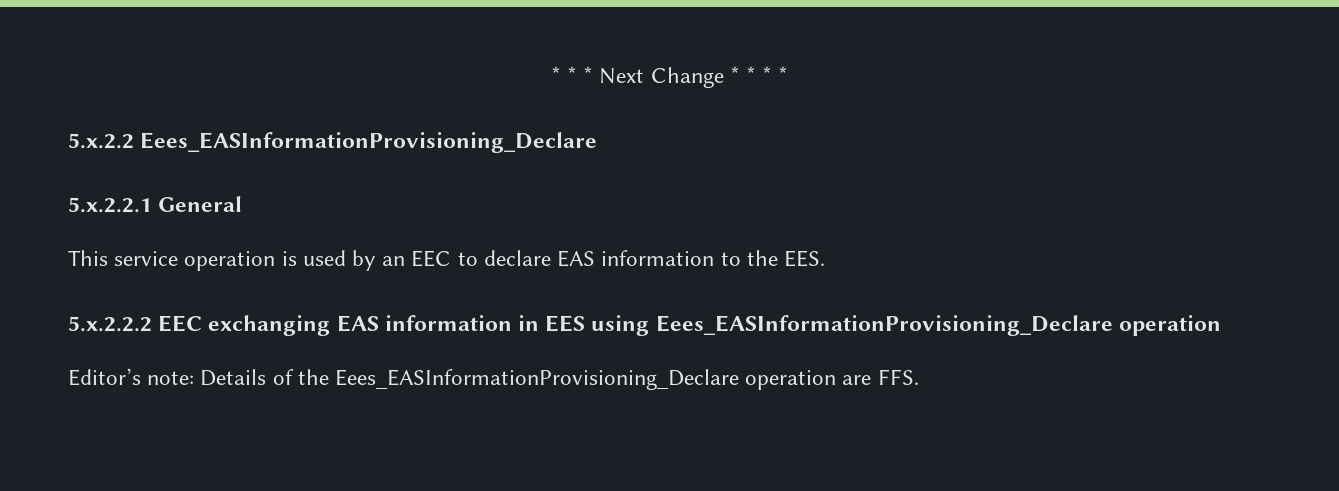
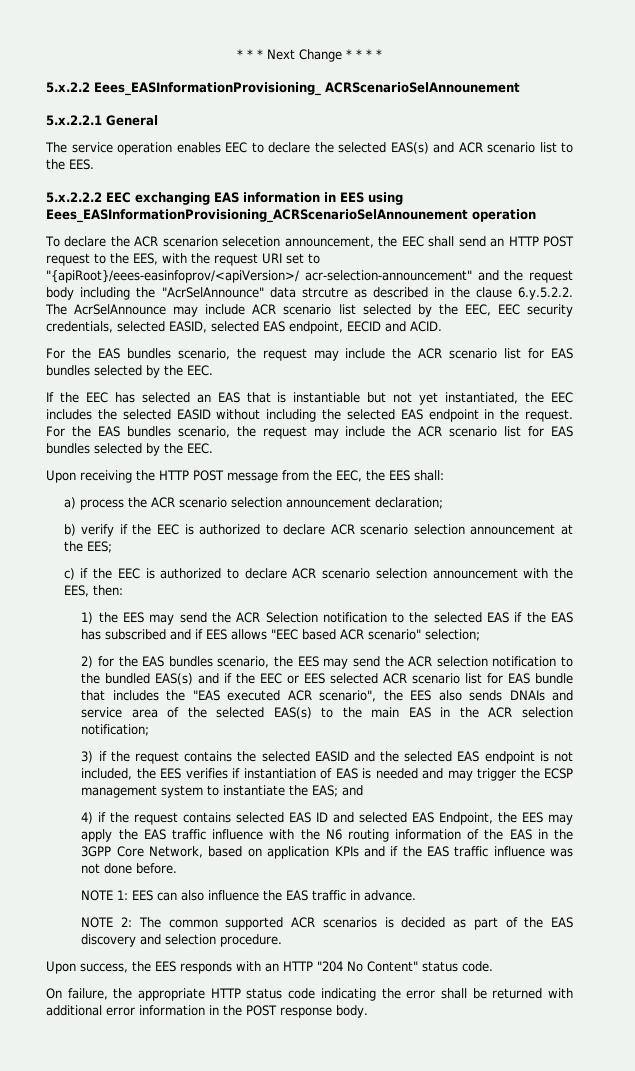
- 5.x.2.2 Eees_EASInformationProvisioning_Declare
+ 5.x.2.2 Eees_EASInformationProvisioning_ ACRScenarioSelAnnounement
- This service operation is used by an EEC to declare EAS information to the EES.
+ The service operation enables EEC to declare the selected EAS(s) and ACR scenario list to the EES.
- 5.x.2.2.2 EEC exchanging EAS information in EES using Eees_EASInformationProvisioning_Declare operation
+ 5.x.2.2.2 EEC exchanging EAS information in EES using Eees_EASInformationProvisioning_ACRScenarioSelAnnounement operation
- Editor’s note: Details of the Eees_EASInformationProvisioning_Declare operation are FFS.
+ To declare the ACR scenarion selecetion announcement, the EEC shall send an HTTP POST request to the EES, with the request URI set to "{apiRoot}/eees-easinfoprov/<apiVersion>/ acr-selection-announcement" and the request body including the "AcrSelAnnounce" data strcutre as described in the clause 6.y.5.2.2. The AcrSelAnnounce may include ACR scenario list selected by the EEC, EEC security credentials, selected EASID, selected EAS endpoint, EECID and ACID.
+ For the EAS bundles scenario, the request may include the ACR scenario list for EAS bundles selected by the EEC.
+ If the EEC has selected an EAS that is instantiable but not yet instantiated, the EEC includes the selected EASID without including the selected EAS endpoint in the request. For the EAS bundles scenario, the request may include the ACR scenario list for EAS bundles selected by the EEC.
+ Upon receiving the HTTP POST message from the EEC, the EES shall:
+ a) process the ACR scenario selection announcement declaration;
+ b) verify if the EEC is authorized to declare ACR scenario selection announcement at the EES;
+ c) if the EEC is authorized to declare ACR scenario selection announcement with the EES, then:
+ 1) the EES may send the ACR Selection notification to the selected EAS if the EAS has subscribed and if EES allows "EEC based ACR scenario" selection;
+ 2) for the EAS bundles scenario, the EES may send the ACR selection notification to the bundled EAS(s) and if the EEC or EES selected ACR scenario list for EAS bundle that includes the "EAS executed ACR scenario", the EES also sends DNAIs and service area of the selected EAS(s) to the main EAS in the ACR selection notification;
+ 3) if the request contains the selected EASID and the selected EAS endpoint is not included, the EES verifies if instantiation of EAS is needed and may trigger the ECSP management system to instantiate the EAS; and
+ 4) if the request contains selected EAS ID and selected EAS Endpoint, the EES may apply the EAS traffic influence with the N6 routing information of the EAS in the 3GPP Core Network, based on application KPIs and if the EAS traffic influence was not done before.
+ NOTE 1: EES can also influence the EAS traffic in advance.
+ NOTE 2: The common supported ACR scenarios is decided as part of the EAS discovery and selection procedure.
+ Upon success, the EES responds with an HTTP "204 No Content" status code.
+ On failure, the appropriate HTTP status code indicating the error shall be returned with additional error information in the POST response body.

